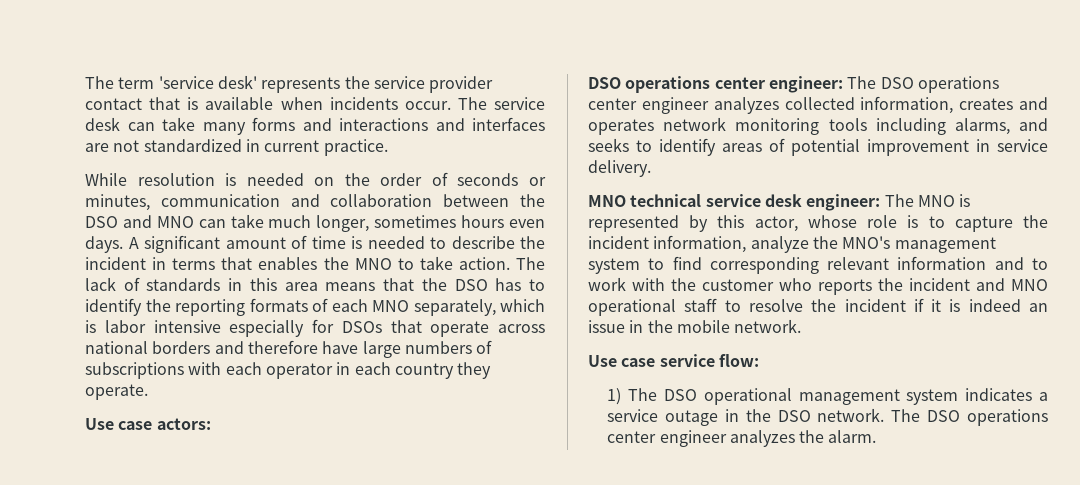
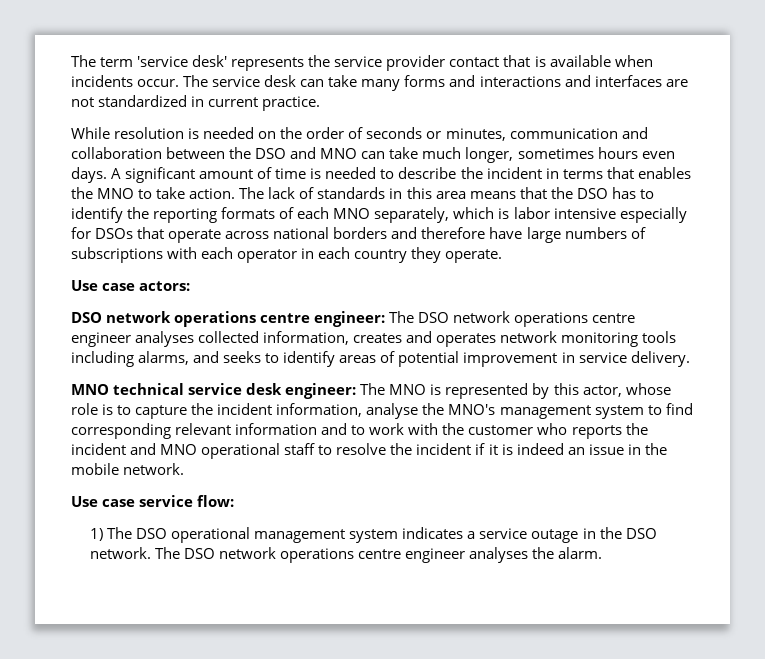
- DSO operations center engineer: The DSO operations center engineer analyzes collected information, creates and operates network monitoring tools including alarms, and seeks to identify areas of potential improvement in service delivery.
+ DSO network operations centre engineer: The DSO network operations centre engineer analyses collected information, creates and operates network monitoring tools including alarms, and seeks to identify areas of potential improvement in service delivery.
- MNO technical service desk engineer: The MNO is represented by this actor, whose role is to capture the incident information, analyze the MNO's management system to find corresponding relevant information and to work with the customer who reports the incident and MNO operational staff to resolve the incident if it is indeed an issue in the mobile network.
+ MNO technical service desk engineer: The MNO is represented by this actor, whose role is to capture the incident information, analyse the MNO's management system to find corresponding relevant information and to work with the customer who reports the incident and MNO operational staff to resolve the incident if it is indeed an issue in the mobile network.
- The DSO operations center engineer analyzes the alarm.
+ The DSO network operations centre engineer analyses the alarm.

